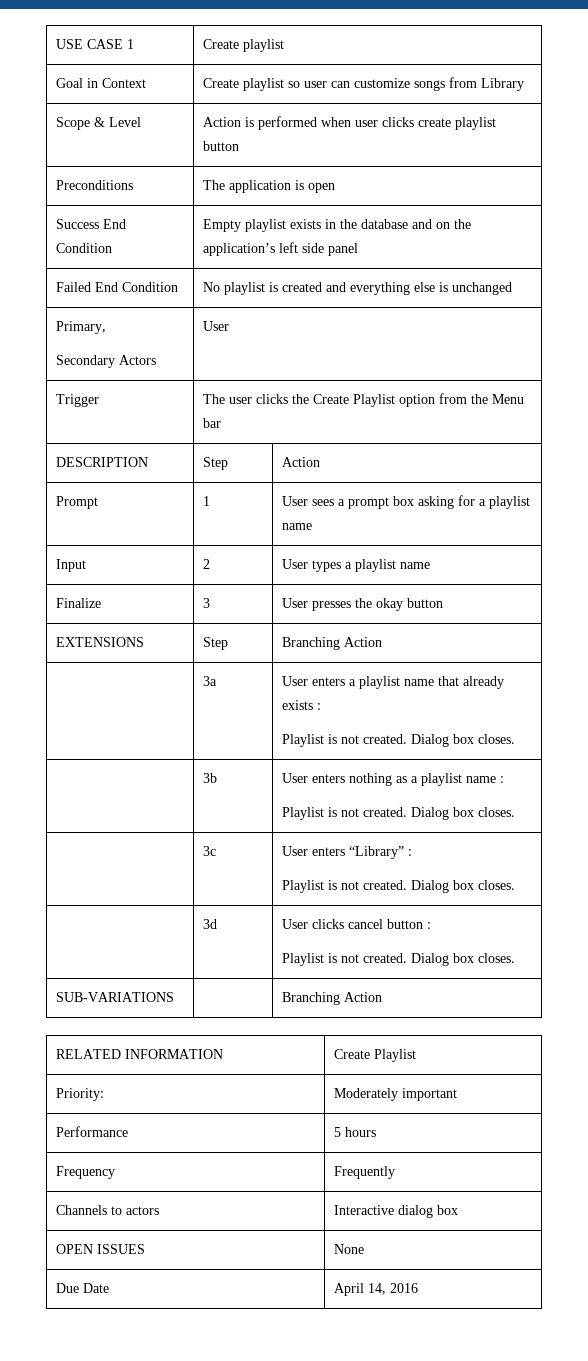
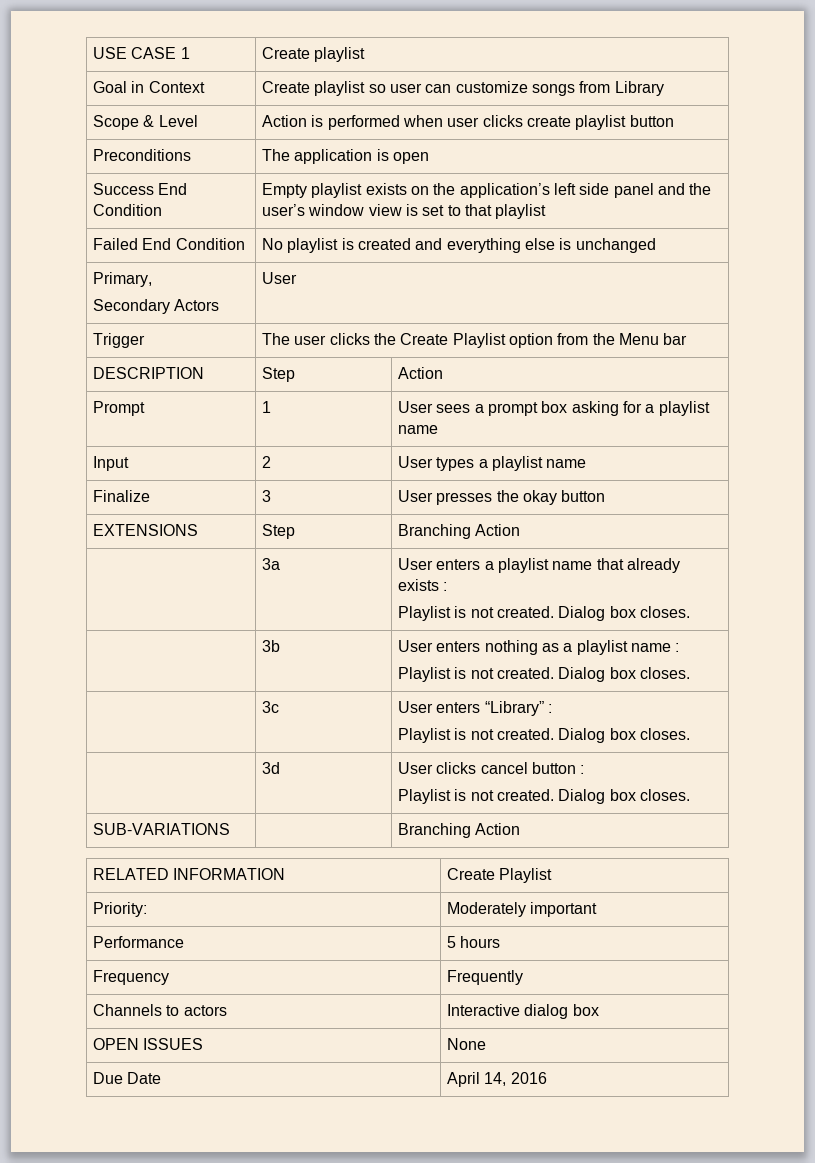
- Success End Condition | Empty playlist exists in the database and on the application’s left side panel
+ Success End Condition | Empty playlist exists on the application’s left side panel and the user’s window view is set to that playlist

